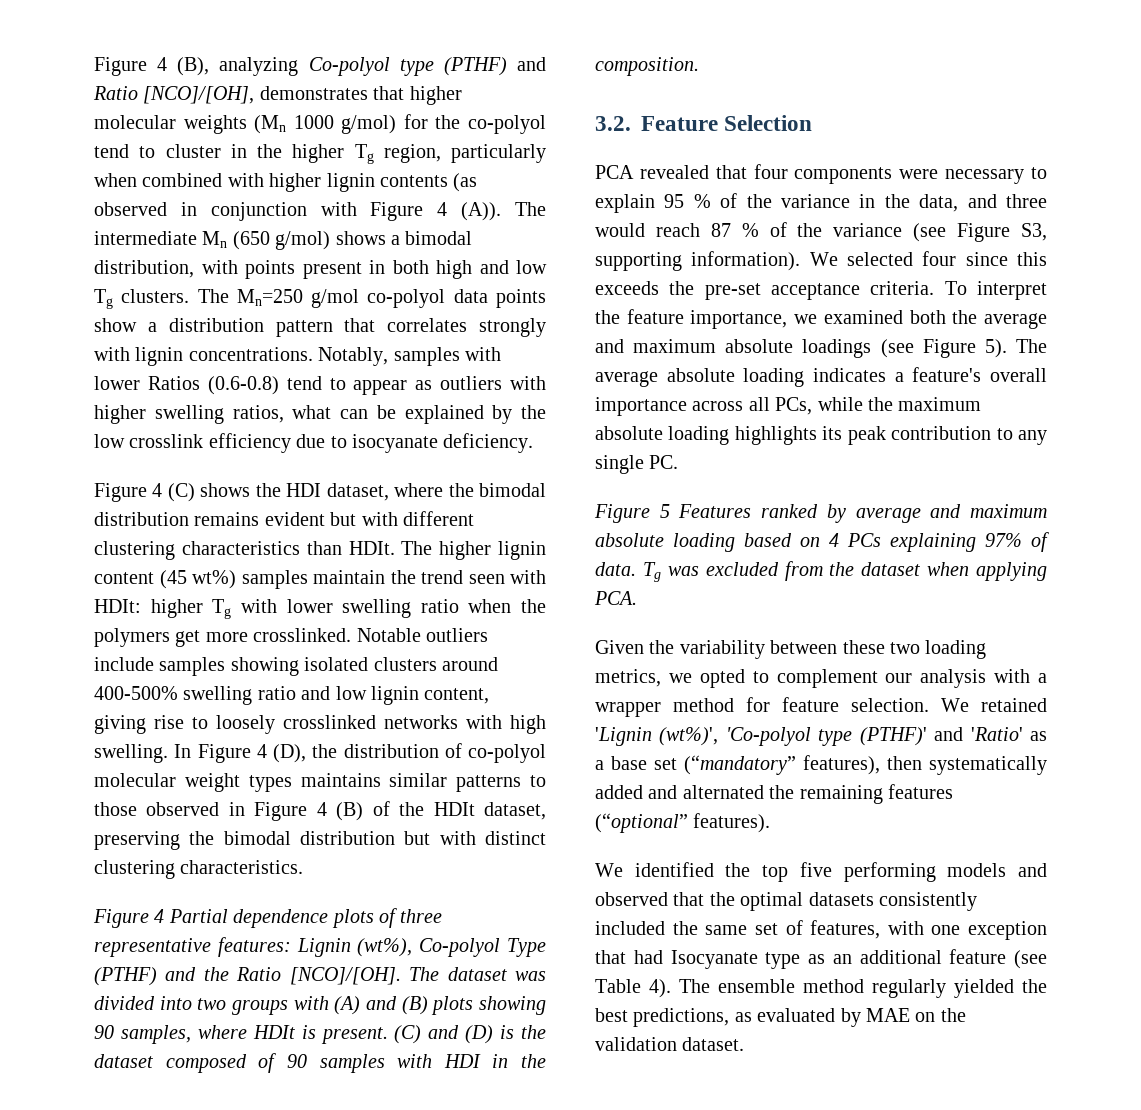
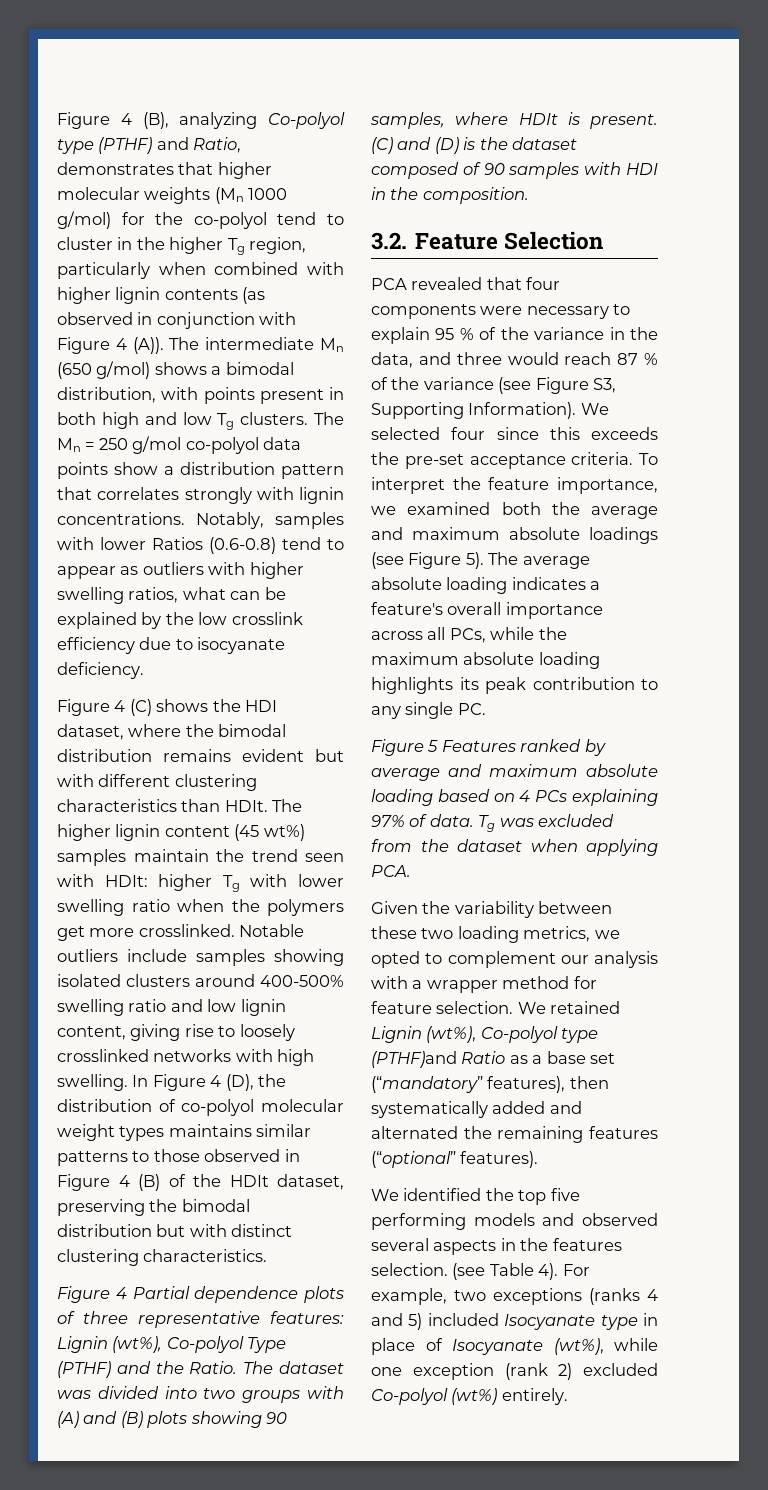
- Figure 4 (B), analyzing Co-polyol type (PTHF) and Ratio [NCO]/[OH], demonstrates that higher molecular weights (Mn 1000 g/mol) for the co-polyol tend to cluster in the higher Tg region, particularly when combined with higher lignin contents (as observed in conjunction with Figure 4 (A)). The intermediate Mn (650 g/mol) shows a bimodal distribution, with points present in both high and low Tg clusters.
+ Figure 4 (B), analyzing Co-polyol type (PTHF) and Ratio, demonstrates that higher molecular weights (Mn 1000 g/mol) for the co-polyol tend to cluster in the higher Tg region, particularly when combined with higher lignin contents (as observed in conjunction with Figure 4 (A)). The intermediate Mn (650 g/mol) shows a bimodal distribution, with points present in both high and low Tg clusters.
- The Mn=250 g/mol co-polyol data points show a distribution pattern that correlates strongly with lignin concentrations.
+ The Mn = 250 g/mol co-polyol data points show a distribution pattern that correlates strongly with lignin concentrations.
- Figure 4 Partial dependence plots of three representative features: Lignin (wt%), Co-polyol Type (PTHF) and the Ratio [NCO]/[OH].
+ Figure 4 Partial dependence plots of three representative features: Lignin (wt%), Co-polyol Type (PTHF) and the Ratio.
- PCA revealed that four components were necessary to explain 95 % of the variance in the data, and three would reach 87 % of the variance (see Figure S3, supporting information).
+ PCA revealed that four components were necessary to explain 95 % of the variance in the data, and three would reach 87 % of the variance (see Figure S3, Supporting Information).
- We retained 'Lignin (wt%)', 'Co-polyol type (PTHF)' and 'Ratio' as a base set (“mandatory” features), then systematically added and alternated the remaining features (“optional” features).
+ We retained Lignin (wt%), Co-polyol type (PTHF)and Ratio as a base set (“mandatory” features), then systematically added and alternated the remaining features (“optional” features).
- We identified the top five performing models and observed that the optimal datasets consistently included the same set of features, with one exception that had Isocyanate type as an additional feature (see Table 4). The ensemble method regularly yielded the best predictions, as evaluated by MAE on the validation dataset.
+ We identified the top five performing models and observed several aspects in the features selection. (see Table 4). For example, two exceptions (ranks 4 and 5) included Isocyanate type in place of Isocyanate (wt%), while one exception (rank 2) excluded Co-polyol (wt%) entirely.

